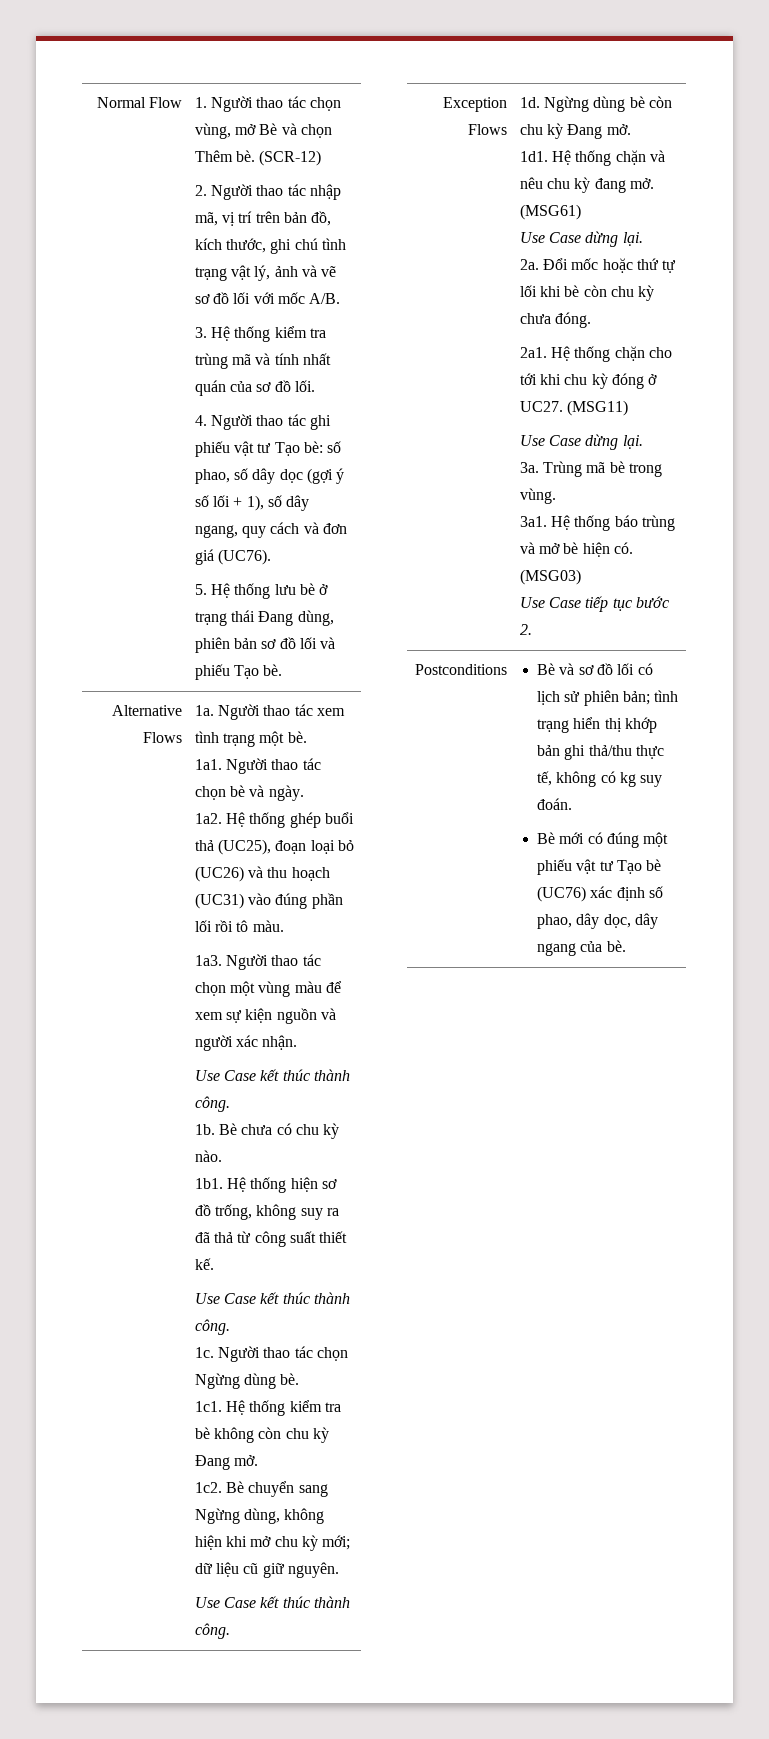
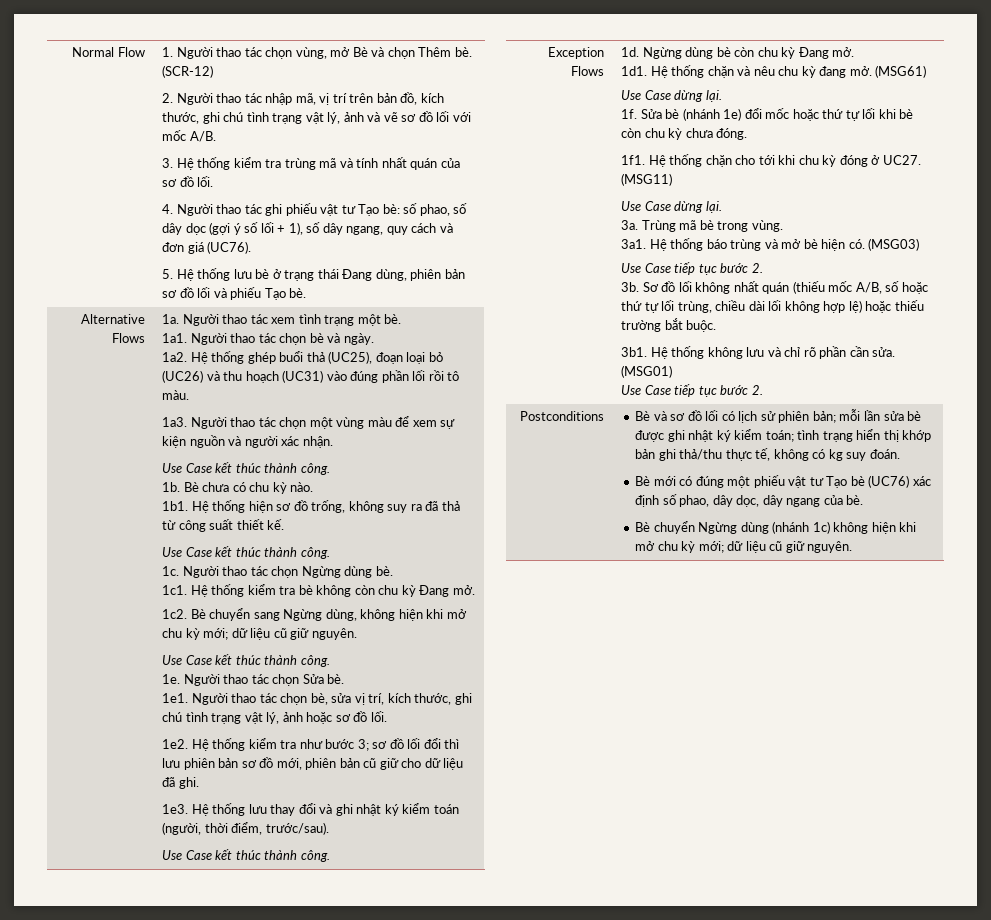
+ 1e. Người thao tác chọn Sửa bè.
+ 1e1. Người thao tác chọn bè, sửa vị trí, kích thước, ghi chú tình trạng vật lý, ảnh hoặc sơ đồ lối.
+ 1e2. Hệ thống kiểm tra như bước 3; sơ đồ lối đổi thì lưu phiên bản sơ đồ mới, phiên bản cũ giữ cho dữ liệu đã ghi.
+ 1e3. Hệ thống lưu thay đổi và ghi nhật ký kiểm toán (người, thời điểm, trước/sau).
+ Use Case kết thúc thành công.
- 2a. Đổi mốc hoặc thứ tự lối khi bè còn chu kỳ chưa đóng.
+ 1f. Sửa bè (nhánh 1e) đổi mốc hoặc thứ tự lối khi bè còn chu kỳ chưa đóng.
- 2a1.
+ 1f1.
+ 3b. Sơ đồ lối không nhất quán (thiếu mốc A/B, số hoặc thứ tự lối trùng, chiều dài lối không hợp lệ) hoặc thiếu trường bắt buộc.
+ 3b1. Hệ thống không lưu và chỉ rõ phần cần sửa. (MSG01)
+ Use Case tiếp tục bước 2.
- Bè và sơ đồ lối có lịch sử phiên bản; tình trạng hiển thị khớp bản ghi thả/thu thực tế, không có kg suy đoán.
+ Bè và sơ đồ lối có lịch sử phiên bản; mỗi lần sửa bè được ghi nhật ký kiểm toán; tình trạng hiển thị khớp bản ghi thả/thu thực tế, không có kg suy đoán.
+ Bè chuyển Ngừng dùng (nhánh 1c) không hiện khi mở chu kỳ mới; dữ liệu cũ giữ nguyên.

